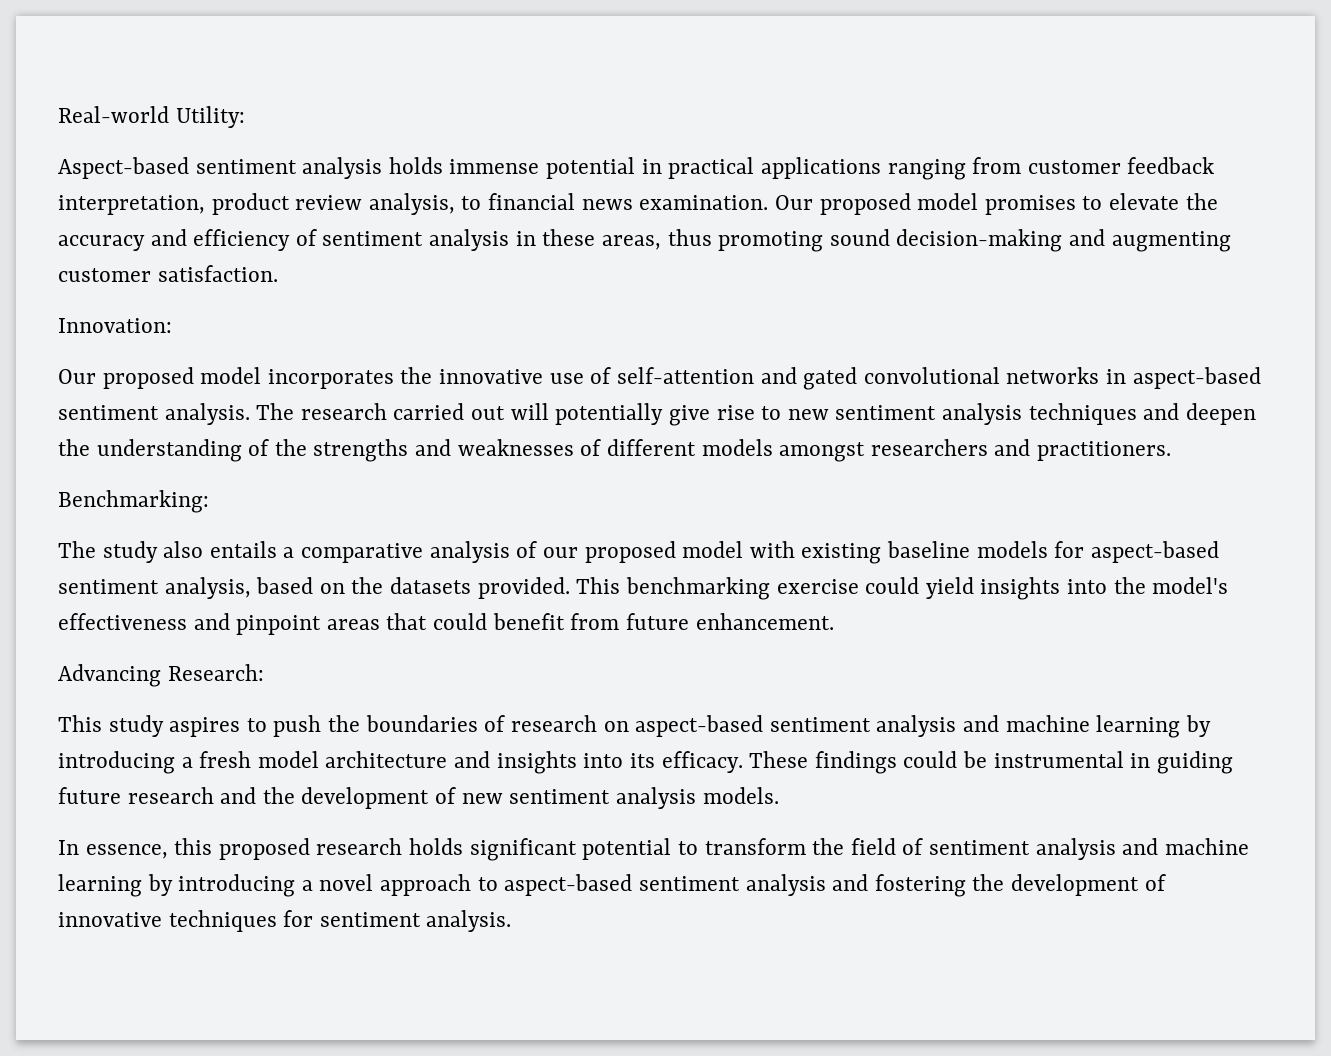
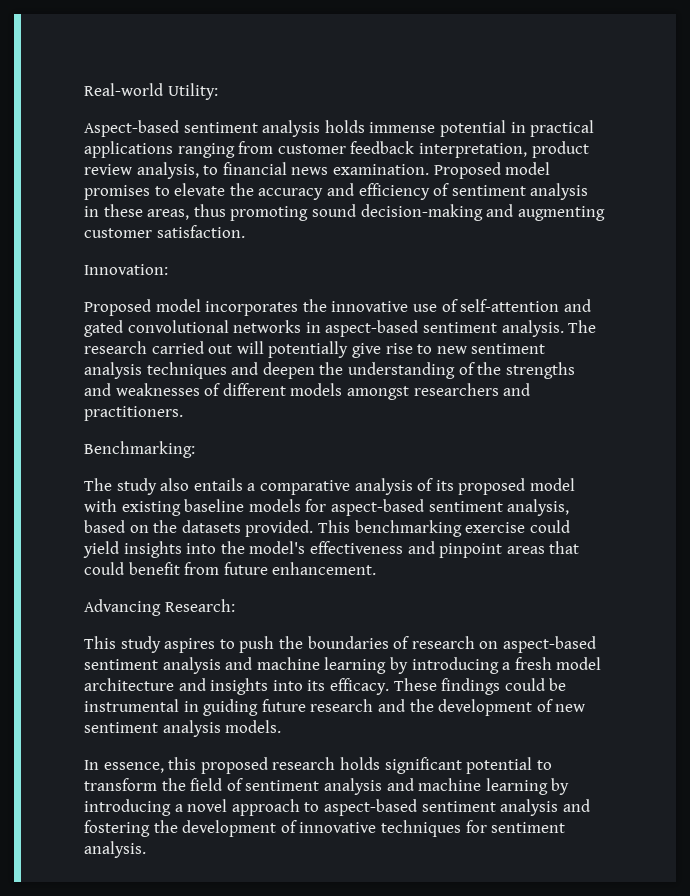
- Our proposed model promises to elevate the accuracy and efficiency of sentiment analysis in these areas, thus promoting sound decision-making and augmenting customer satisfaction.
+ Proposed model promises to elevate the accuracy and efficiency of sentiment analysis in these areas, thus promoting sound decision-making and augmenting customer satisfaction.
- Our proposed model incorporates the innovative use of self-attention and gated convolutional networks in aspect-based sentiment analysis.
+ Proposed model incorporates the innovative use of self-attention and gated convolutional networks in aspect-based sentiment analysis.
- The study also entails a comparative analysis of our proposed model with existing baseline models for aspect-based sentiment analysis, based on the datasets provided.
+ The study also entails a comparative analysis of its proposed model with existing baseline models for aspect-based sentiment analysis, based on the datasets provided.

